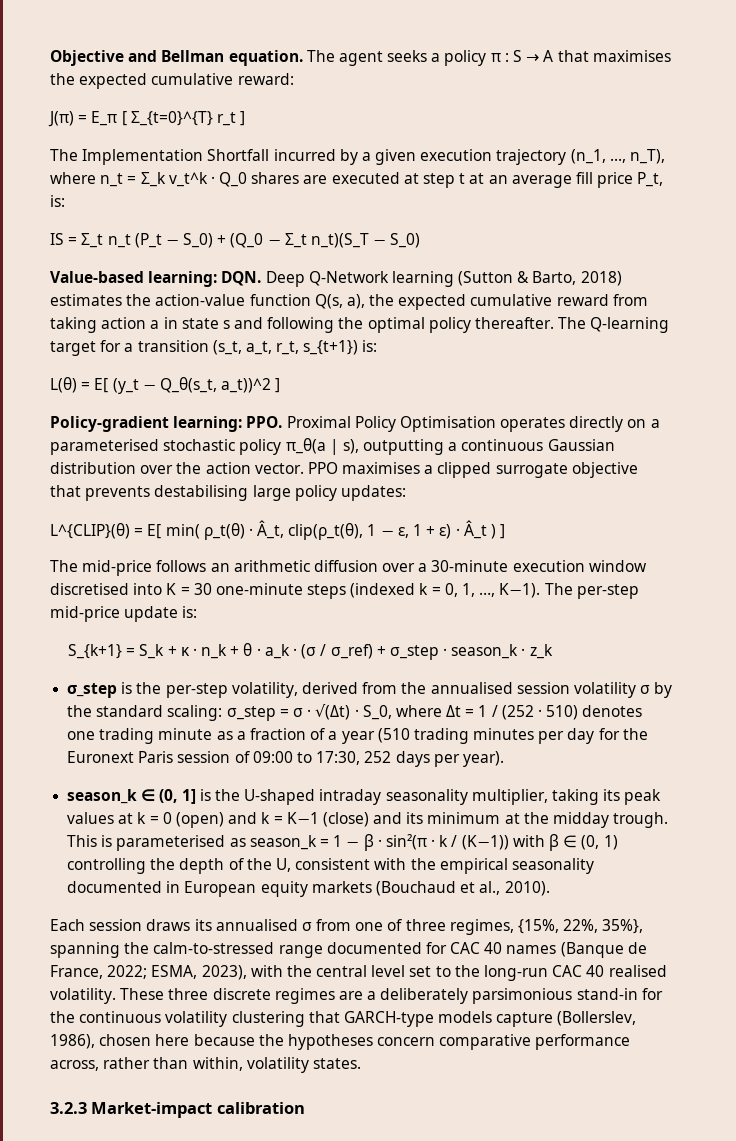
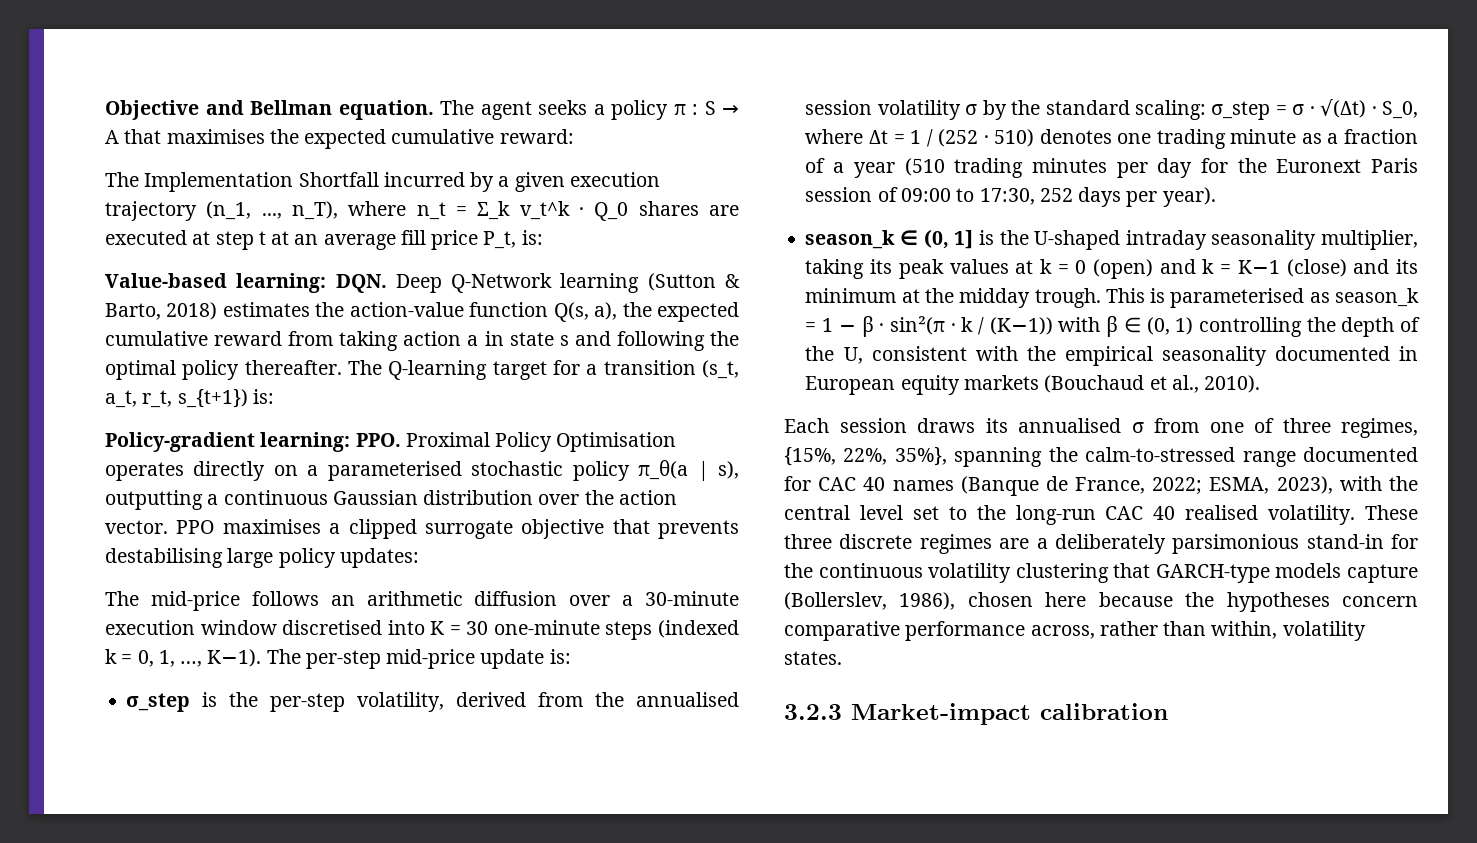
- J(π) = E_π [ Σ_{t=0}^{T} r_t ]
- IS = Σ_t n_t (P_t − S_0) + (Q_0 − Σ_t n_t)(S_T − S_0)
- L(θ) = E[ (y_t − Q_θ(s_t, a_t))^2 ]
- L^{CLIP}(θ) = E[ min( ρ_t(θ) · Â_t, clip(ρ_t(θ), 1 − ε, 1 + ε) · Â_t ) ]
- S_{k+1} = S_k + κ · n_k + θ · a_k · (σ / σ_ref) + σ_step · season_k · z_k

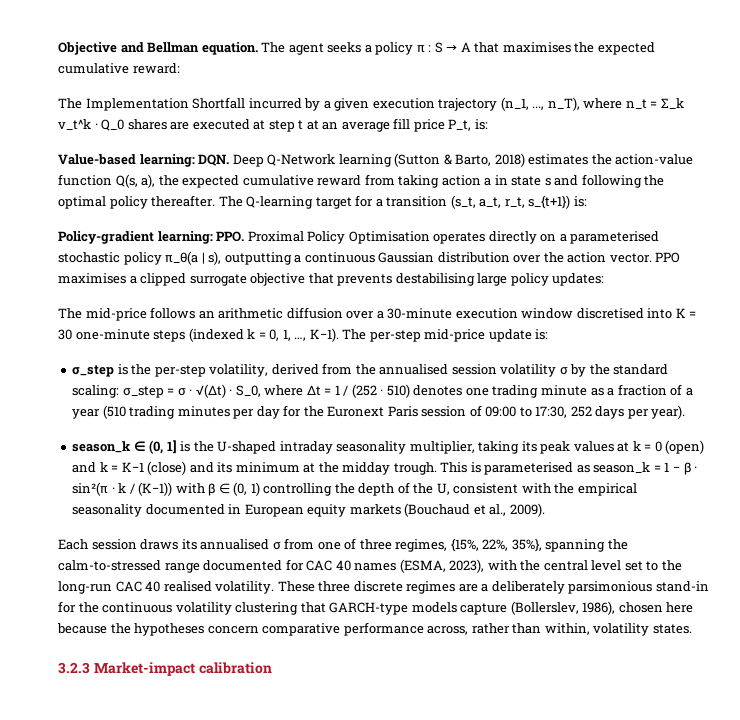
- This is parameterised as season_k = 1 − β · sin²(π · k / (K−1)) with β ∈ (0, 1) controlling the depth of the U, consistent with the empirical seasonality documented in European equity markets (Bouchaud et al., 2010).
+ This is parameterised as season_k = 1 − β · sin²(π · k / (K−1)) with β ∈ (0, 1) controlling the depth of the U, consistent with the empirical seasonality documented in European equity markets (Bouchaud et al., 2009).
- Each session draws its annualised σ from one of three regimes, {15%, 22%, 35%}, spanning the calm-to-stressed range documented for CAC 40 names (Banque de France, 2022; ESMA, 2023), with the central level set to the long-run CAC 40 realised volatility.
+ Each session draws its annualised σ from one of three regimes, {15%, 22%, 35%}, spanning the calm-to-stressed range documented for CAC 40 names (ESMA, 2023), with the central level set to the long-run CAC 40 realised volatility.

